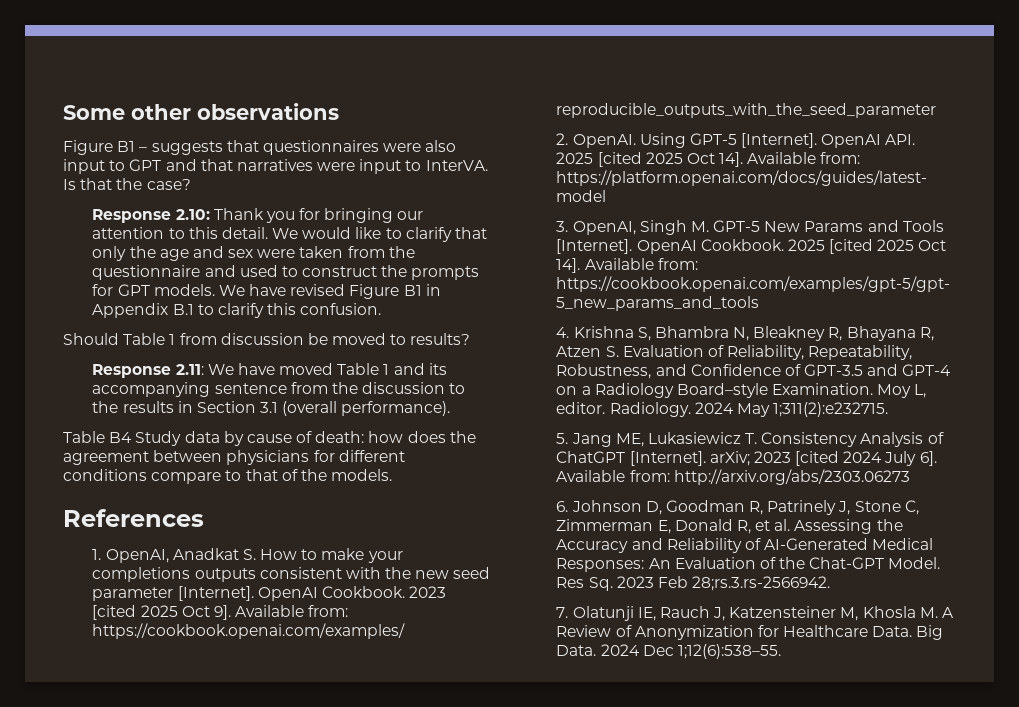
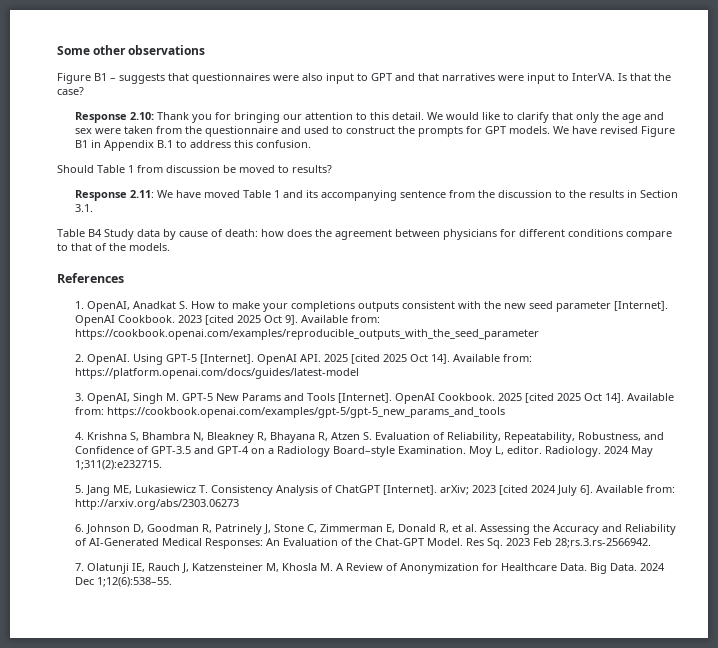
- We have revised Figure B1 in Appendix B.1 to clarify this confusion.
+ We have revised Figure B1 in Appendix B.1 to address this confusion.
- Response 2.11: We have moved Table 1 and its accompanying sentence from the discussion to the results in Section 3.1 (overall performance).
+ Response 2.11: We have moved Table 1 and its accompanying sentence from the discussion to the results in Section 3.1.

